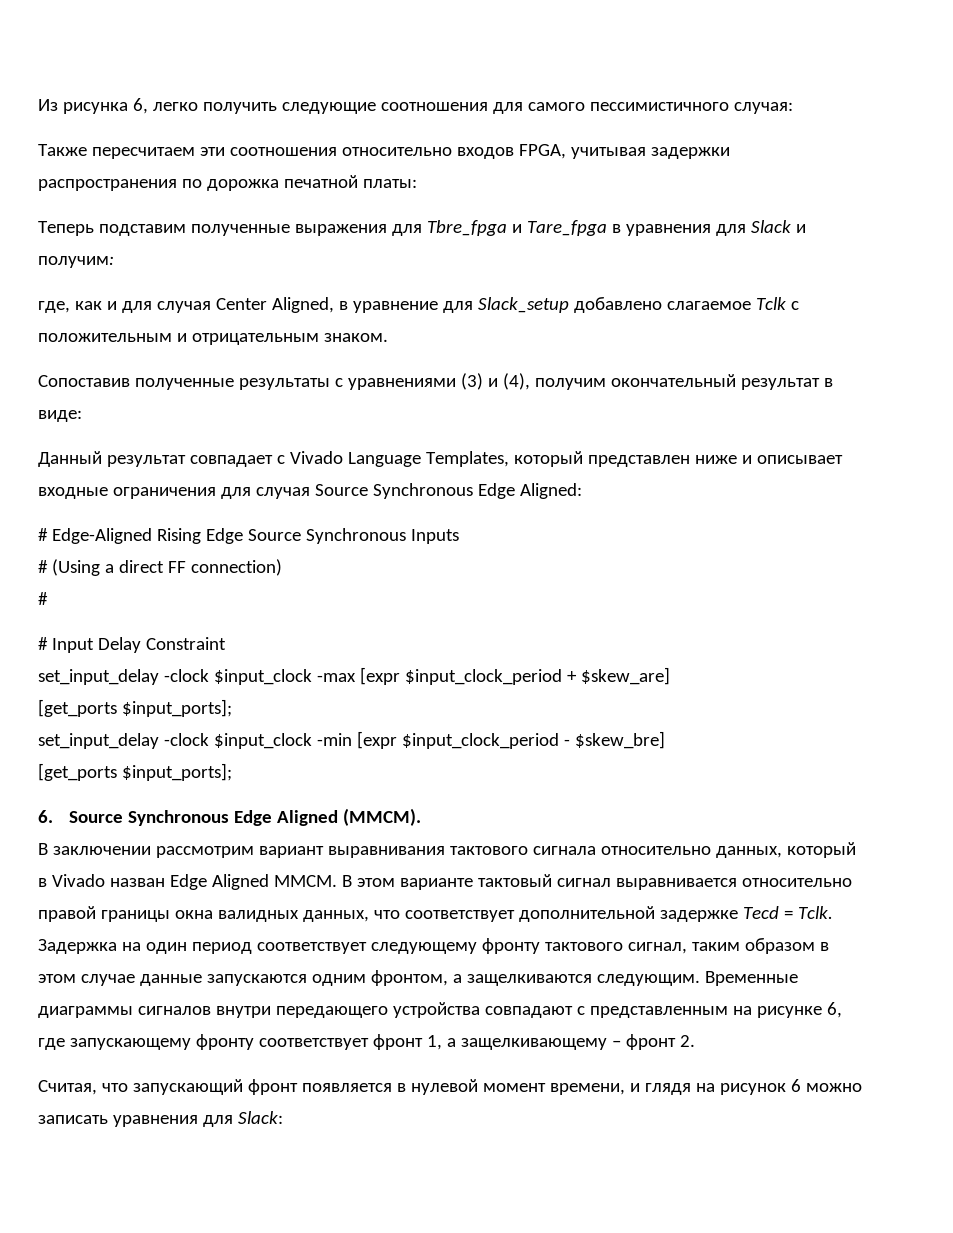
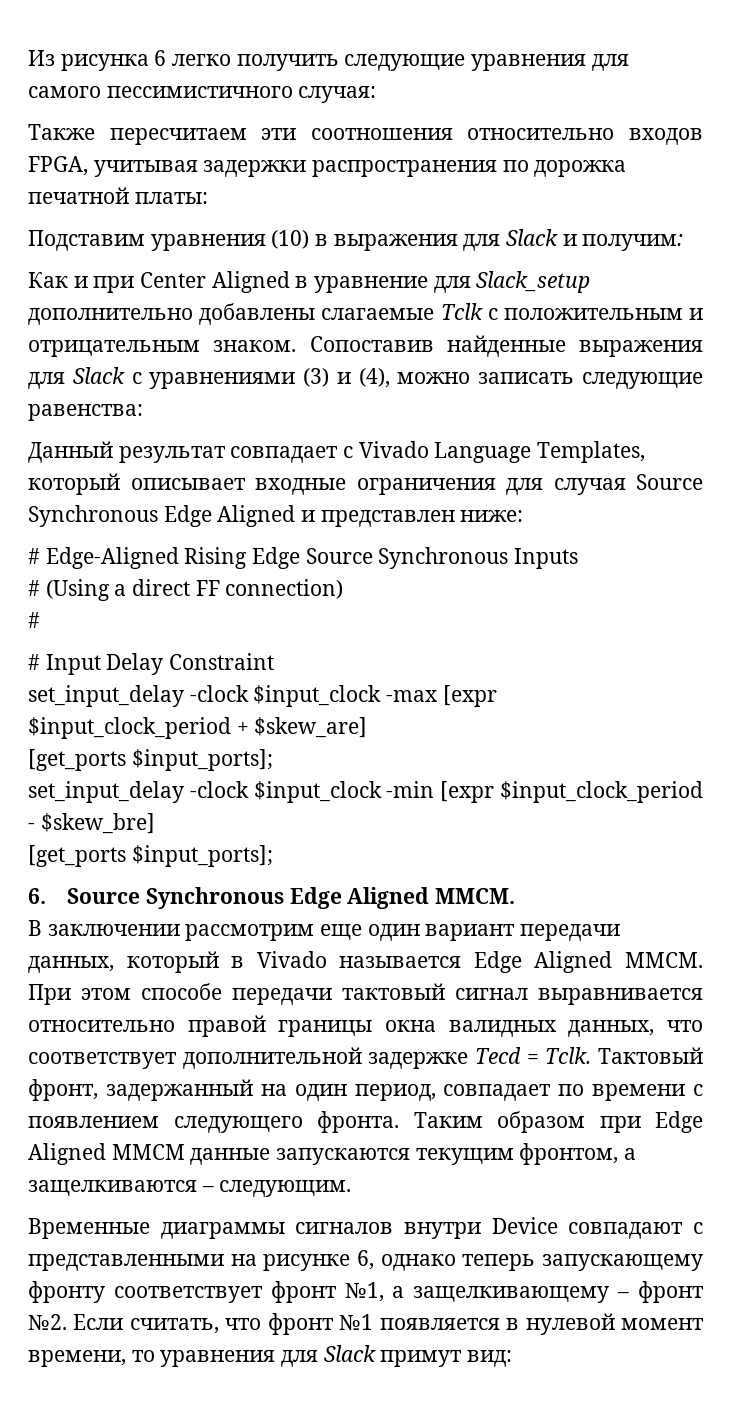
- Из рисунка 6, легко получить следующие соотношения для самого пессимистичного случая:
+ Из рисунка 6 легко получить следующие уравнения для самого пессимистичного случая:
- Теперь подставим полученные выражения для Tbre_fpga и Tare_fpga в уравнения для Slack и получим:
- где, как и для случая Center Aligned, в уравнение для Slack_setup добавлено слагаемое Tclk с положительным и отрицательным знаком.
- Сопоставив полученные результаты с уравнениями (3) и (4), получим окончательный результат в виде:
+ Подставим уравнения (10) в выражения для Slack и получим:
+ Как и при Center Aligned в уравнение для Slack_setup дополнительно добавлены слагаемые Tclk с положительным и отрицательным знаком. Сопоставив найденные выражения для Slack с уравнениями (3) и (4), можно записать следующие равенства:
- Данный результат совпадает с Vivado Language Templates, который представлен ниже и описывает входные ограничения для случая Source Synchronous Edge Aligned:
+ Данный результат совпадает с Vivado Language Templates, который описывает входные ограничения для случая Source Synchronous Edge Aligned и представлен ниже:
- 6. Source Synchronous Edge Aligned (MMCM).
+ 6. Source Synchronous Edge Aligned MMCM.
- В заключении рассмотрим вариант выравнивания тактового сигнала относительно данных, который в Vivado назван Edge Aligned MMCM. В этом варианте тактовый сигнал выравнивается относительно правой границы окна валидных данных, что соответствует дополнительной задержке Tecd = Tclk.
+ В заключении рассмотрим еще один вариант передачи данных, который в Vivado называется Edge Aligned MMCM. При этом способе передачи тактовый сигнал выравнивается относительно правой границы окна валидных данных, что соответствует дополнительной задержке Tecd = Tclk.
- Задержка на один период соответствует следующему фронту тактового сигнал, таким образом в этом случае данные запускаются одним фронтом, а защелкиваются следующим. Временные диаграммы сигналов внутри передающего устройства совпадают с представленным на рисунке 6, где запускающему фронту соответствует фронт 1, а защелкивающему – фронт 2.
- Считая, что запускающий фронт появляется в нулевой момент времени, и глядя на рисунок 6 можно записать уравнения для Slack:
+ Тактовый фронт, задержанный на один период, совпадает по времени с появлением следующего фронта. Таким образом при Edge Aligned MMCM данные запускаются текущим фронтом, а защелкиваются – следующим.
+ Временные диаграммы сигналов внутри Device совпадают с представленными на рисунке 6, однако теперь запускающему фронту соответствует фронт №1, а защелкивающему – фронт №2. Если считать, что фронт №1 появляется в нулевой момент времени, то уравнения для Slack примут вид:

